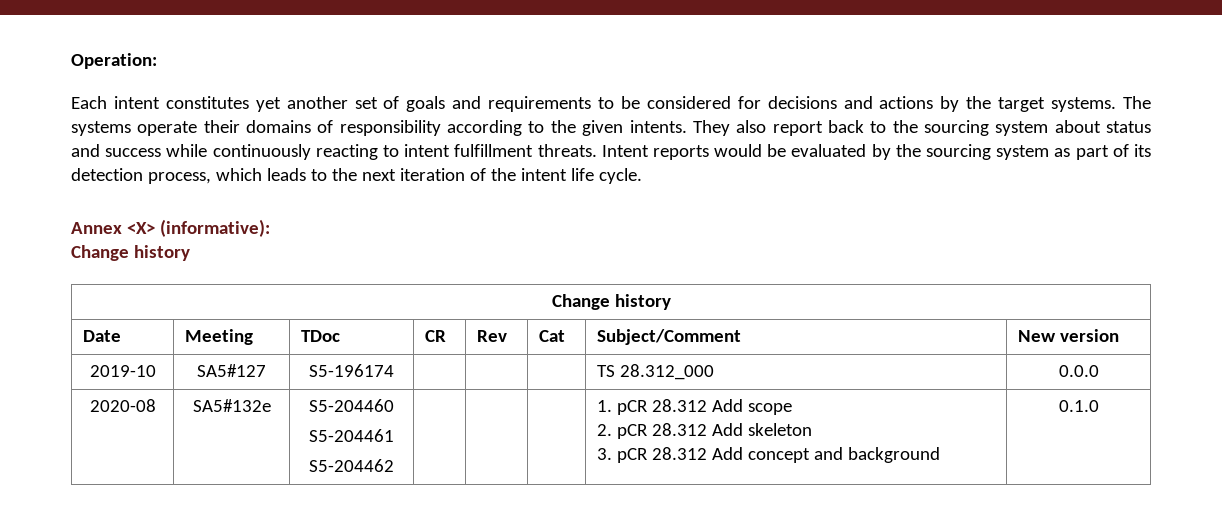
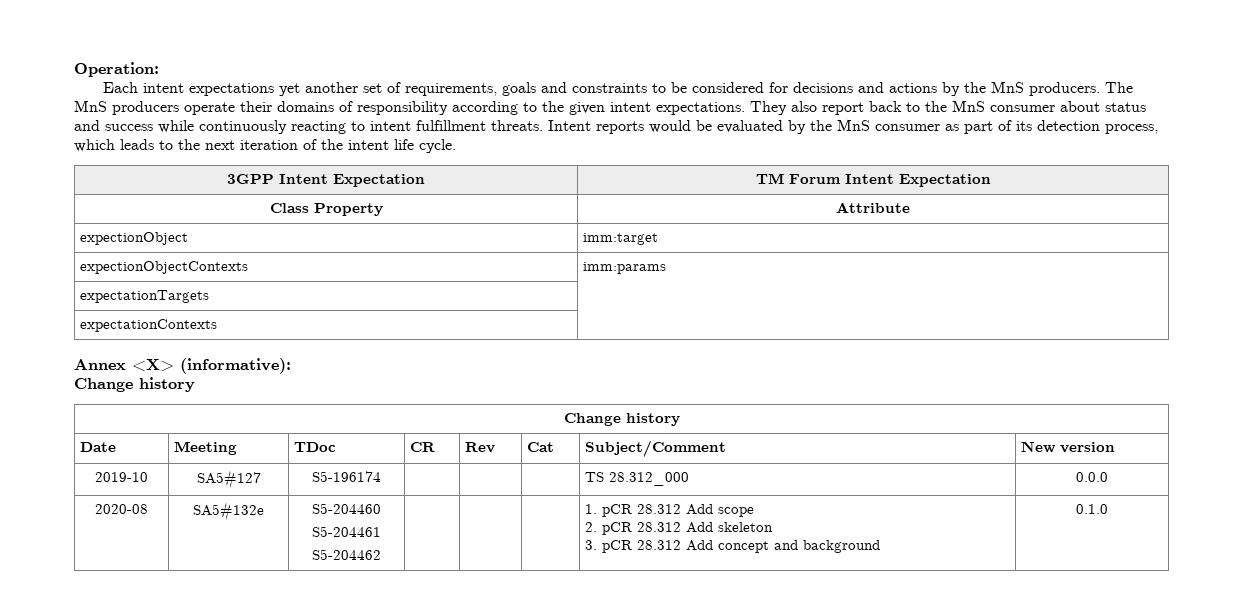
- Each intent constitutes yet another set of goals and requirements to be considered for decisions and actions by the target systems. The systems operate their domains of responsibility according to the given intents.
+ Each intent expectations yet another set of requirements, goals and constraints to be considered for decisions and actions by the MnS producers. The MnS producers operate their domains of responsibility according to the given intent expectations.
- They also report back to the sourcing system about status and success while continuously reacting to intent fulfillment threats.
+ They also report back to the MnS consumer about status and success while continuously reacting to intent fulfillment threats.
- Intent reports would be evaluated by the sourcing system as part of its detection process, which leads to the next iteration of the intent life cycle.
+ Intent reports would be evaluated by the MnS consumer as part of its detection process, which leads to the next iteration of the intent life cycle.
+ 3GPP Intent Expectation | TM Forum Intent Expectation
+ Class Property | Attribute
+ expectionObject | imm:target
+ expectionObjectContexts | imm:params
+ expectationTargets |
+ expectationContexts |

